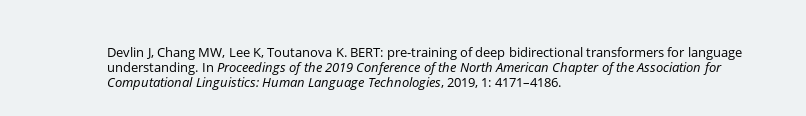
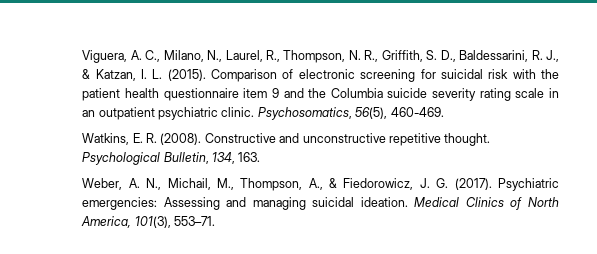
- Devlin J, Chang MW, Lee K, Toutanova K. BERT: pre-training of deep bidirectional transformers for language understanding. In Proceedings of the 2019 Conference of the North American Chapter of the Association for Computational Linguistics: Human Language Technologies, 2019, 1: 4171–4186.
+ Viguera, A. C., Milano, N., Laurel, R., Thompson, N. R., Griffith, S. D., Baldessarini, R. J., & Katzan, I. L. (2015). Comparison of electronic screening for suicidal risk with the patient health questionnaire item 9 and the Columbia suicide severity rating scale in an outpatient psychiatric clinic. Psychosomatics, 56(5), 460-469.
+ Watkins, E. R. (2008). Constructive and unconstructive repetitive thought. Psychological Bulletin, 134, 163.
+ Weber, A. N., Michail, M., Thompson, A., & Fiedorowicz, J. G. (2017). Psychiatric emergencies: Assessing and managing suicidal ideation. Medical Clinics of North America, 101(3), 553–71.

